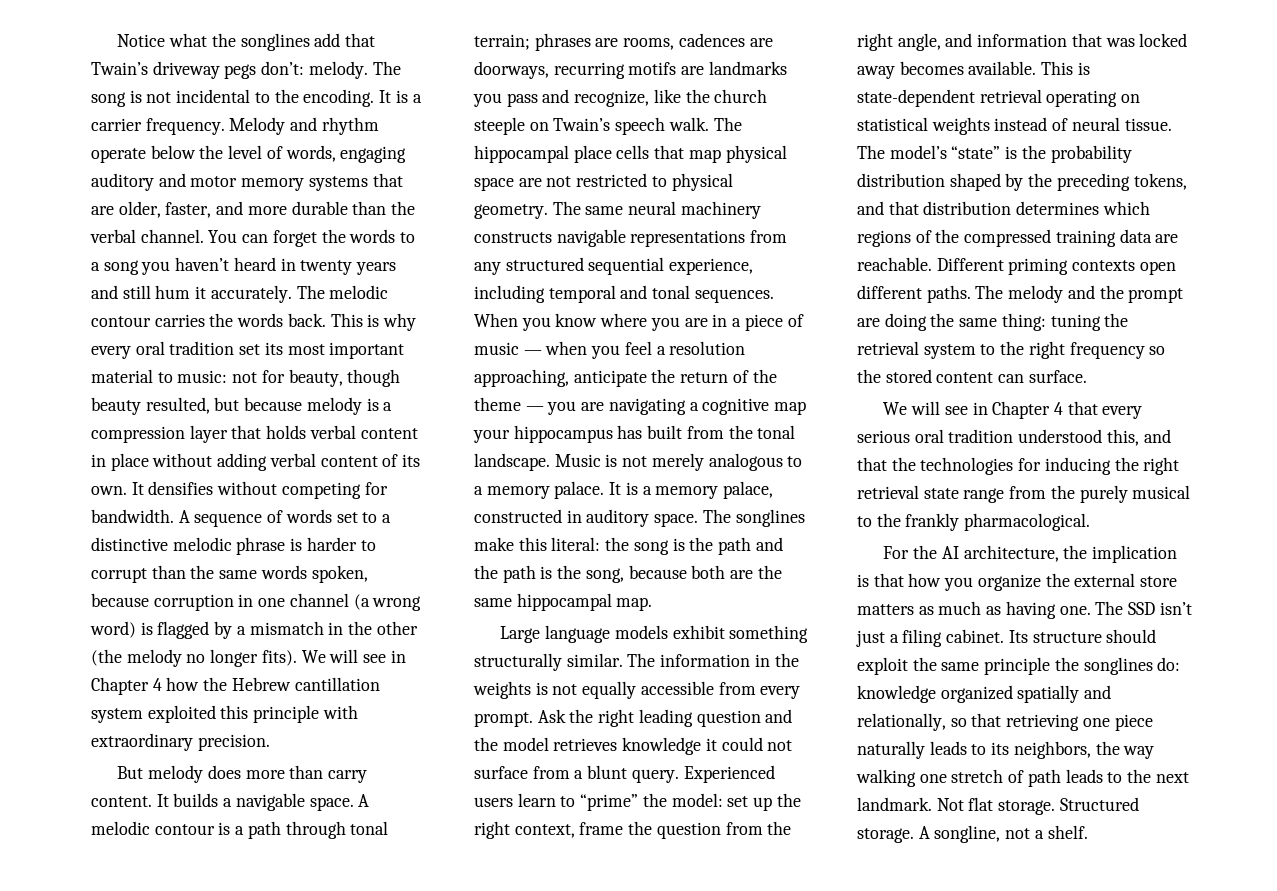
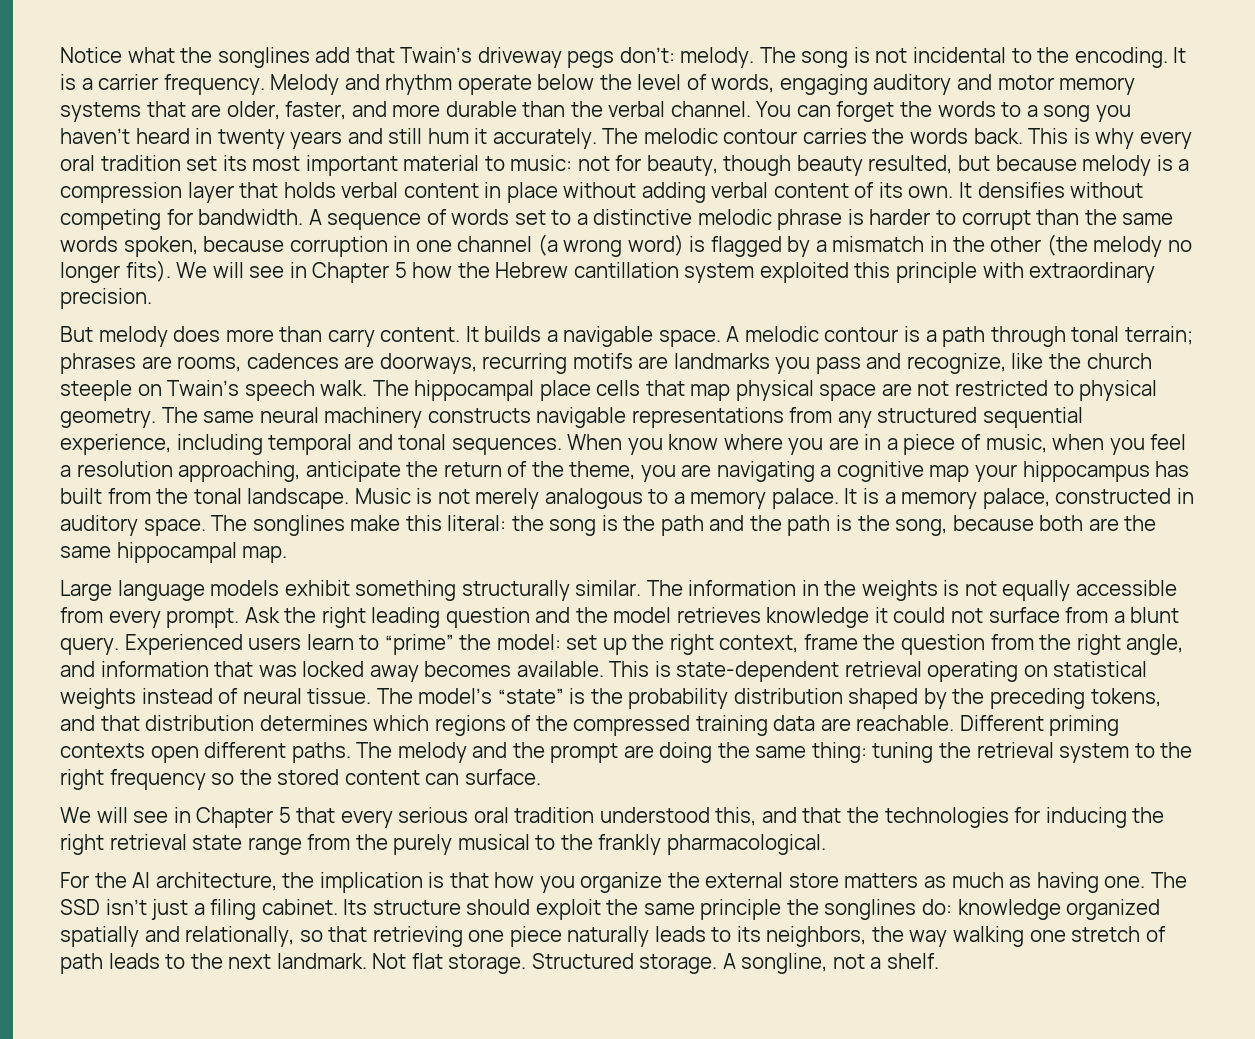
- We will see in Chapter 4 how the Hebrew cantillation system exploited this principle with extraordinary precision.
+ We will see in Chapter 5 how the Hebrew cantillation system exploited this principle with extraordinary precision.
- When you know where you are in a piece of music — when you feel a resolution approaching, anticipate the return of the theme — you are navigating a cognitive map your hippocampus has built from the tonal landscape.
+ When you know where you are in a piece of music, when you feel a resolution approaching, anticipate the return of the theme, you are navigating a cognitive map your hippocampus has built from the tonal landscape.
- We will see in Chapter 4 that every serious oral tradition understood this, and that the technologies for inducing the right retrieval state range from the purely musical to the frankly pharmacological.
+ We will see in Chapter 5 that every serious oral tradition understood this, and that the technologies for inducing the right retrieval state range from the purely musical to the frankly pharmacological.

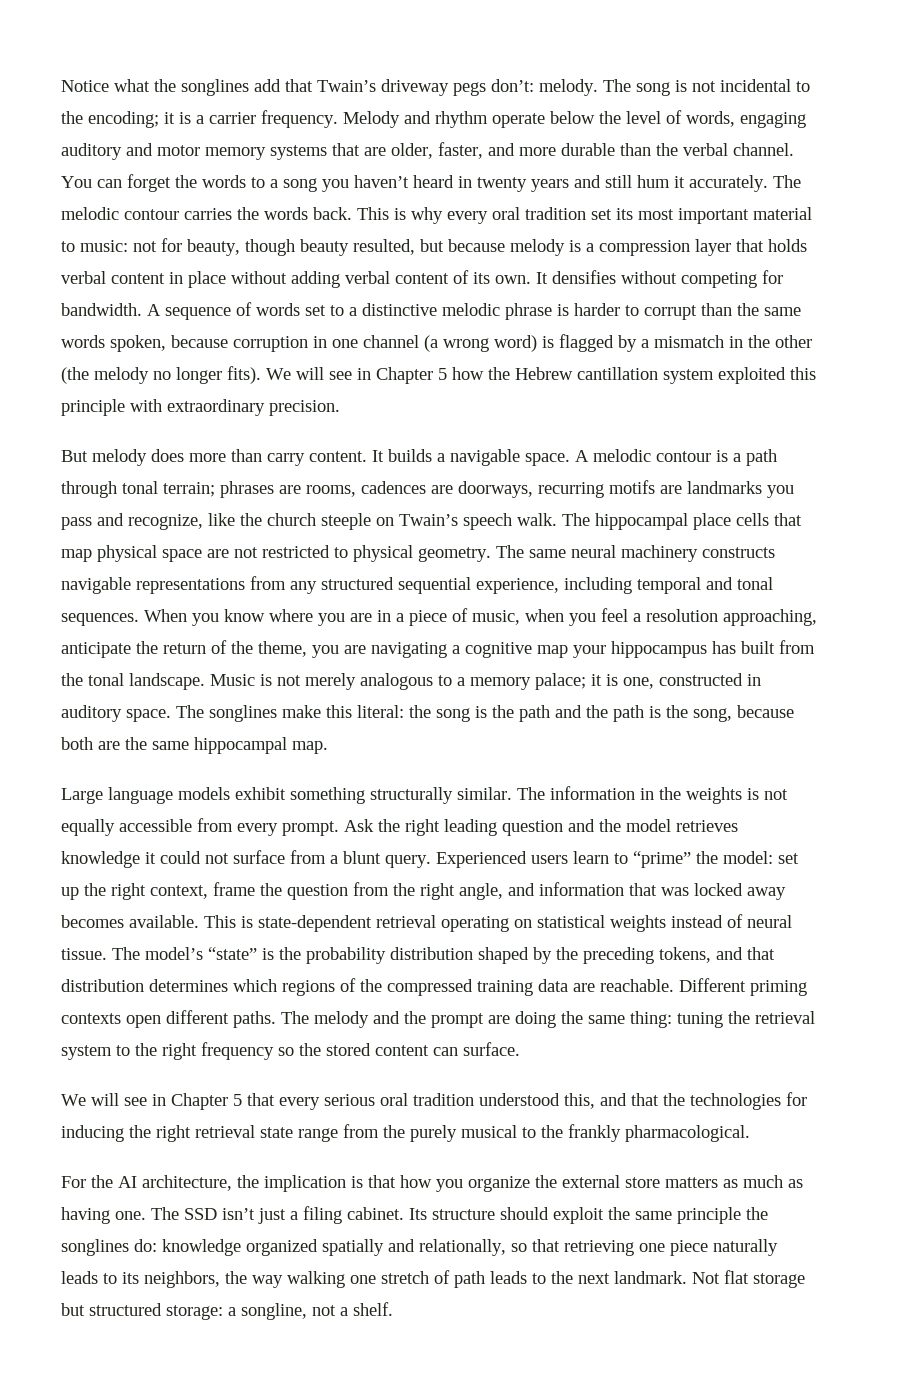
- The song is not incidental to the encoding. It is a carrier frequency.
+ The song is not incidental to the encoding; it is a carrier frequency.
- Music is not merely analogous to a memory palace. It is a memory palace, constructed in auditory space.
+ Music is not merely analogous to a memory palace; it is one, constructed in auditory space.
- Not flat storage. Structured storage. A songline, not a shelf.
+ Not flat storage but structured storage: a songline, not a shelf.

